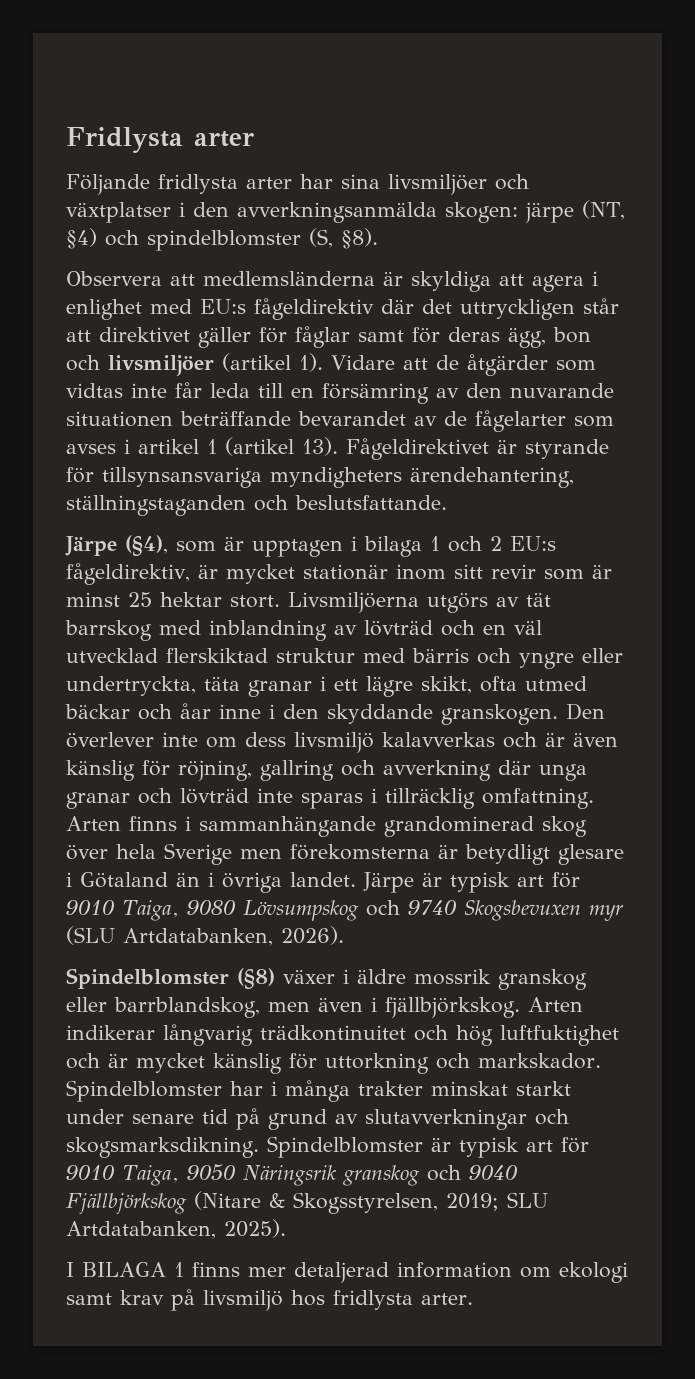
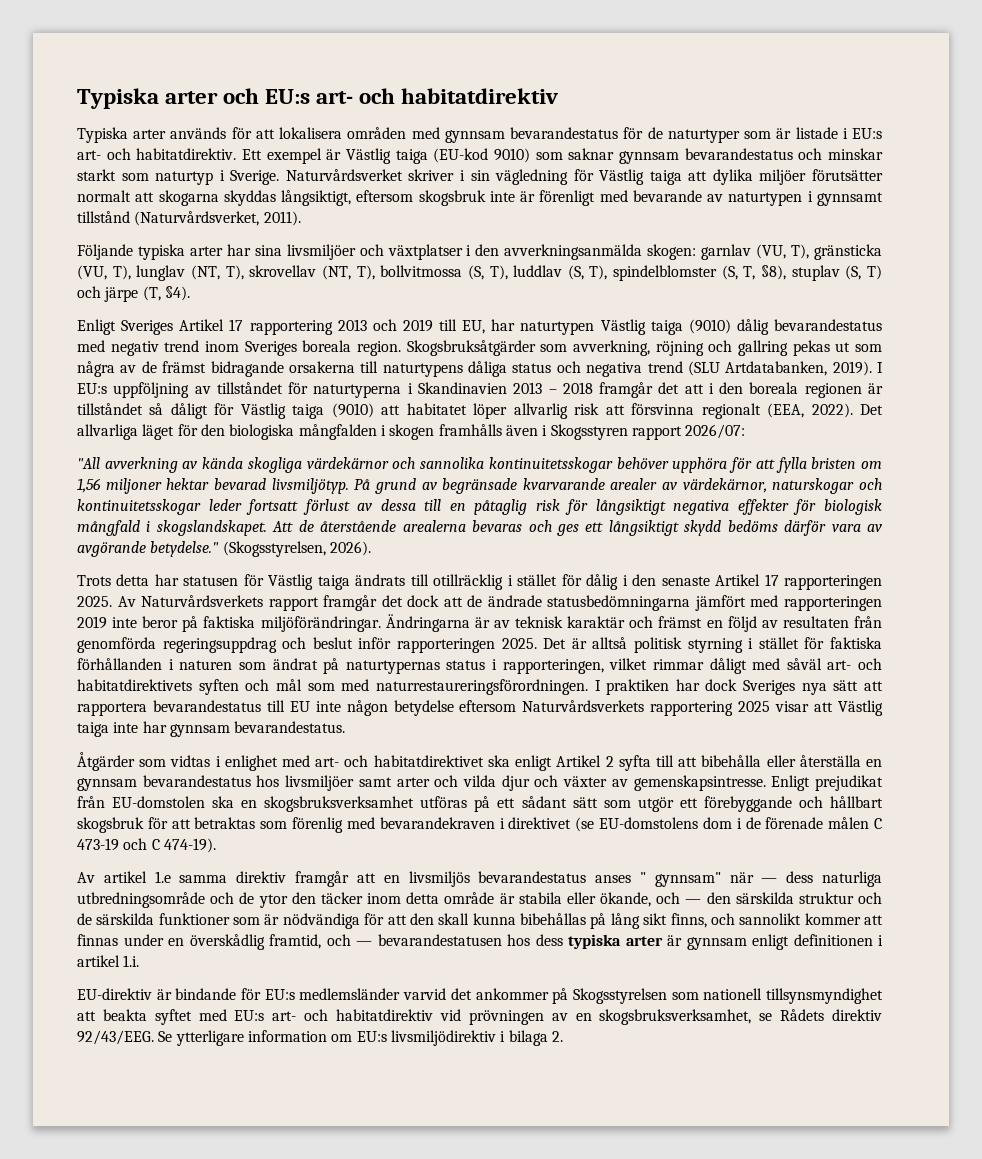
- Fridlysta arter
+ Typiska arter och EU:s art- och habitatdirektiv
+ Typiska arter används för att lokalisera områden med gynnsam bevarandestatus för de naturtyper som är listade i EU:s art- och habitatdirektiv. Ett exempel är Västlig taiga (EU-kod 9010) som saknar gynnsam bevarandestatus och minskar starkt som naturtyp i Sverige. Naturvårdsverket skriver i sin vägledning för Västlig taiga att dylika miljöer förutsätter normalt att skogarna skyddas långsiktigt, eftersom skogsbruk inte är förenligt med bevarande av naturtypen i gynnsamt tillstånd (Naturvårdsverket, 2011).
- Följande fridlysta arter har sina livsmiljöer och växtplatser i den avverkningsanmälda skogen: järpe (NT, §4) och spindelblomster (S, §8).
- Observera att medlemsländerna är skyldiga att agera i enlighet med EU:s fågeldirektiv där det uttryckligen står att direktivet gäller för fåglar samt för deras ägg, bon och livsmiljöer (artikel 1). Vidare att de åtgärder som vidtas inte får leda till en försämring av den nuvarande situationen beträffande bevarandet av de fågelarter som avses i artikel 1 (artikel 13). Fågeldirektivet är styrande för tillsynsansvariga myndigheters ärendehantering, ställningstaganden och beslutsfattande.
- Järpe (§4), som är upptagen i bilaga 1 och 2 EU:s fågeldirektiv, är mycket stationär inom sitt revir som är minst 25 hektar stort. Livsmiljöerna utgörs av tät barrskog med inblandning av lövträd och en väl utvecklad flerskiktad struktur med bärris och yngre eller undertryckta, täta granar i ett lägre skikt, ofta utmed bäckar och åar inne i den skyddande granskogen. Den överlever inte om dess livsmiljö kalavverkas och är även känslig för röjning, gallring och avverkning där unga granar och lövträd inte sparas i tillräcklig omfattning. Arten finns i sammanhängande grandominerad skog över hela Sverige men förekomsterna är betydligt glesare i Götaland än i övriga landet. Järpe är typisk art för 9010 Taiga, 9080 Lövsumpskog och 9740 Skogsbevuxen myr (SLU Artdatabanken, 2026).
- Spindelblomster (§8) växer i äldre mossrik granskog eller barrblandskog, men även i fjällbjörkskog. Arten indikerar långvarig trädkontinuitet och hög luftfuktighet och är mycket känslig för uttorkning och markskador. Spindelblomster har i många trakter minskat starkt under senare tid på grund av slutavverkningar och skogsmarksdikning. Spindelblomster är typisk art för 9010 Taiga, 9050 Näringsrik granskog och 9040 Fjällbjörkskog (Nitare & Skogsstyrelsen, 2019; SLU Artdatabanken, 2025).
- I BILAGA 1 finns mer detaljerad information om ekologi samt krav på livsmiljö hos fridlysta arter.
+ Följande typiska arter har sina livsmiljöer och växtplatser i den avverkningsanmälda skogen: garnlav (VU, T), gränsticka (VU, T), lunglav (NT, T), skrovellav (NT, T), bollvitmossa (S, T), luddlav (S, T), spindelblomster (S, T, §8), stuplav (S, T) och järpe (T, §4).
+ Enligt Sveriges Artikel 17 rapportering 2013 och 2019 till EU, har naturtypen Västlig taiga (9010) dålig bevarandestatus med negativ trend inom Sveriges boreala region. Skogsbruksåtgärder som avverkning, röjning och gallring pekas ut som några av de främst bidragande orsakerna till naturtypens dåliga status och negativa trend (SLU Artdatabanken, 2019). I EU:s uppföljning av tillståndet för naturtyperna i Skandinavien 2013 – 2018 framgår det att i den boreala regionen är tillståndet så dåligt för Västlig taiga (9010) att habitatet löper allvarlig risk att försvinna regionalt (EEA, 2022). Det allvarliga läget för den biologiska mångfalden i skogen framhålls även i Skogsstyren rapport 2026/07:
+ "All avverkning av kända skogliga värdekärnor och sannolika kontinuitetsskogar behöver upphöra för att fylla bristen om 1,56 miljoner hektar bevarad livsmiljötyp. På grund av begränsade kvarvarande arealer av värdekärnor, naturskogar och kontinuitetsskogar leder fortsatt förlust av dessa till en påtaglig risk för långsiktigt negativa effekter för biologisk mångfald i skogslandskapet. Att de återstående arealerna bevaras och ges ett långsiktigt skydd bedöms därför vara av avgörande betydelse." (Skogsstyrelsen, 2026).
+ Trots detta har statusen för Västlig taiga ändrats till otillräcklig i stället för dålig i den senaste Artikel 17 rapporteringen 2025. Av Naturvårdsverkets rapport framgår det dock att de ändrade statusbedömningarna jämfört med rapporteringen 2019 inte beror på faktiska miljöförändringar. Ändringarna är av teknisk karaktär och främst en följd av resultaten från genomförda regeringsuppdrag och beslut inför rapporteringen 2025. Det är alltså politisk styrning i stället för faktiska förhållanden i naturen som ändrat på naturtypernas status i rapporteringen, vilket rimmar dåligt med såväl art- och habitatdirektivets syften och mål som med naturrestaureringsförordningen. I praktiken har dock Sveriges nya sätt att rapportera bevarandestatus till EU inte någon betydelse eftersom Naturvårdsverkets rapportering 2025 visar att Västlig taiga inte har gynnsam bevarandestatus.
+ Åtgärder som vidtas i enlighet med art- och habitatdirektivet ska enligt Artikel 2 syfta till att bibehålla eller återställa en gynnsam bevarandestatus hos livsmiljöer samt arter och vilda djur och växter av gemenskapsintresse. Enligt prejudikat från EU-domstolen ska en skogsbruksverksamhet utföras på ett sådant sätt som utgör ett förebyggande och hållbart skogsbruk för att betraktas som förenlig med bevarandekraven i direktivet (se EU-domstolens dom i de förenade målen C 473-19 och C 474-19).
+ Av artikel 1.e samma direktiv framgår att en livsmiljös bevarandestatus anses " gynnsam" när — dess naturliga utbredningsområde och de ytor den täcker inom detta område är stabila eller ökande, och — den särskilda struktur och de särskilda funktioner som är nödvändiga för att den skall kunna bibehållas på lång sikt finns, och sannolikt kommer att finnas under en överskådlig framtid, och — bevarandestatusen hos dess typiska arter är gynnsam enligt definitionen i artikel 1.i.
+ EU-direktiv är bindande för EU:s medlemsländer varvid det ankommer på Skogsstyrelsen som nationell tillsynsmyndighet att beakta syftet med EU:s art- och habitatdirektiv vid prövningen av en skogsbruksverksamhet, se Rådets direktiv 92/43/EEG. Se ytterligare information om EU:s livsmiljödirektiv i bilaga 2.

